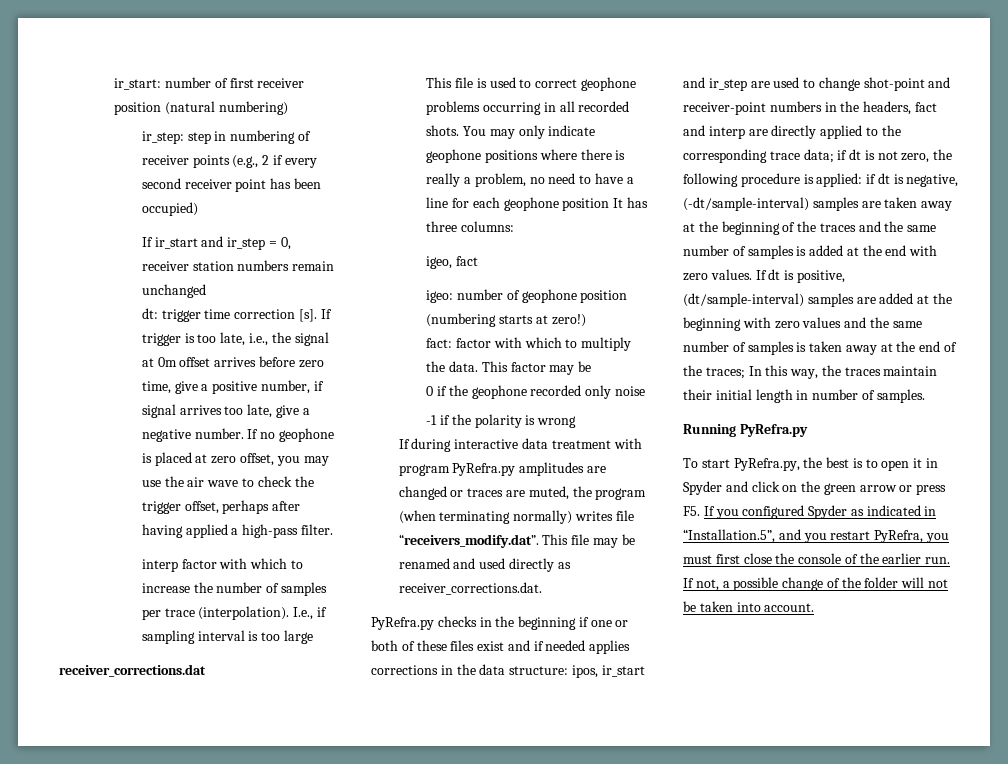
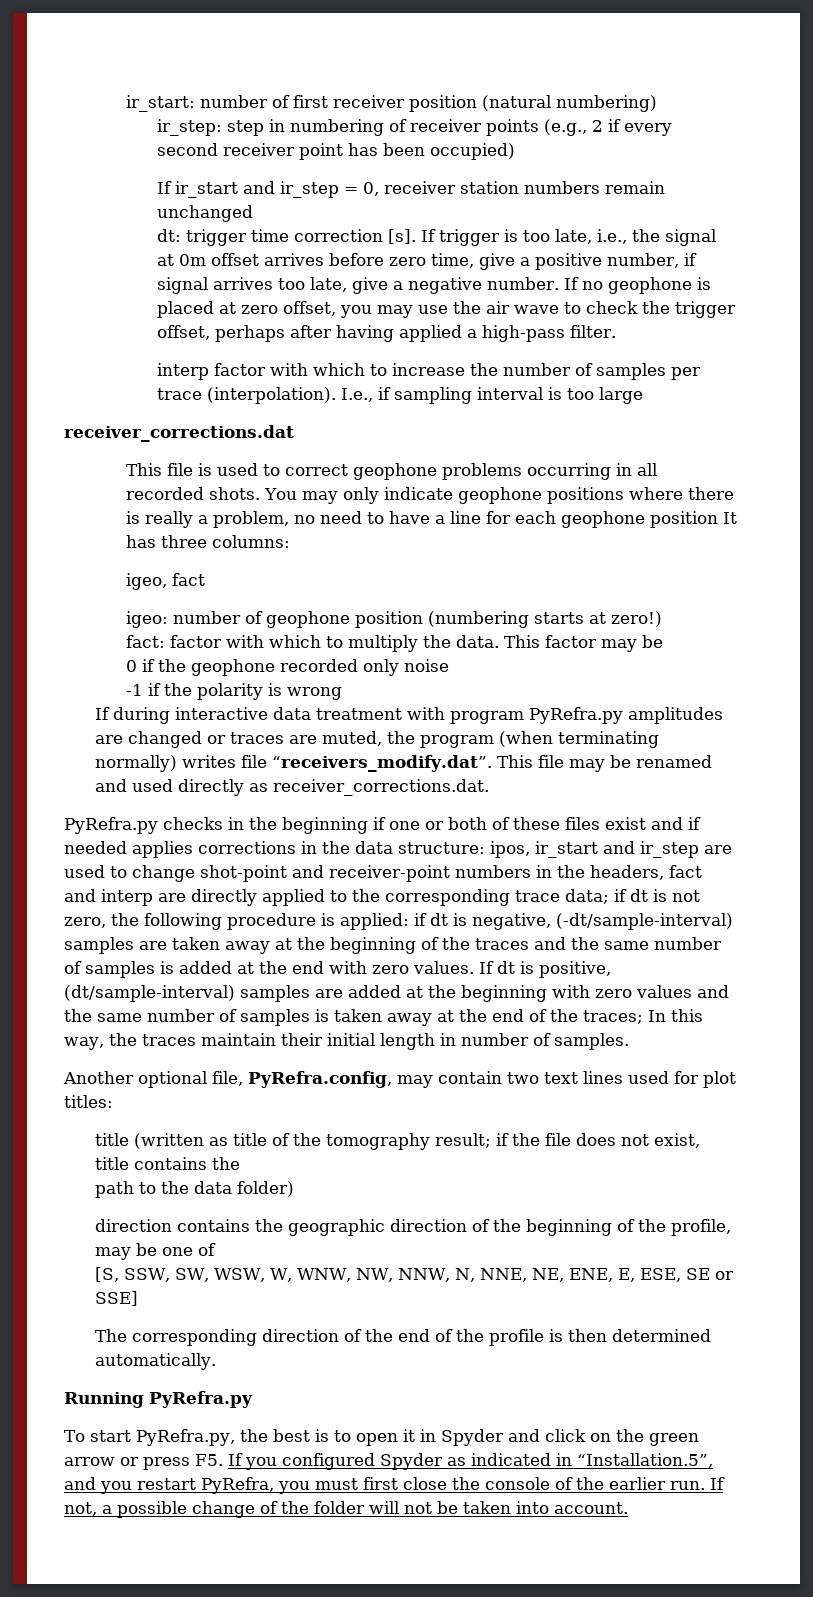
+ Another optional file, PyRefra.config, may contain two text lines used for plot titles:
+ title (written as title of the tomography result; if the file does not exist, title contains the
+ path to the data folder)
+ direction contains the geographic direction of the beginning of the profile, may be one of
+ [S, SSW, SW, WSW, W, WNW, NW, NNW, N, NNE, NE, ENE, E, ESE, SE or SSE]
+ The corresponding direction of the end of the profile is then determined automatically.

